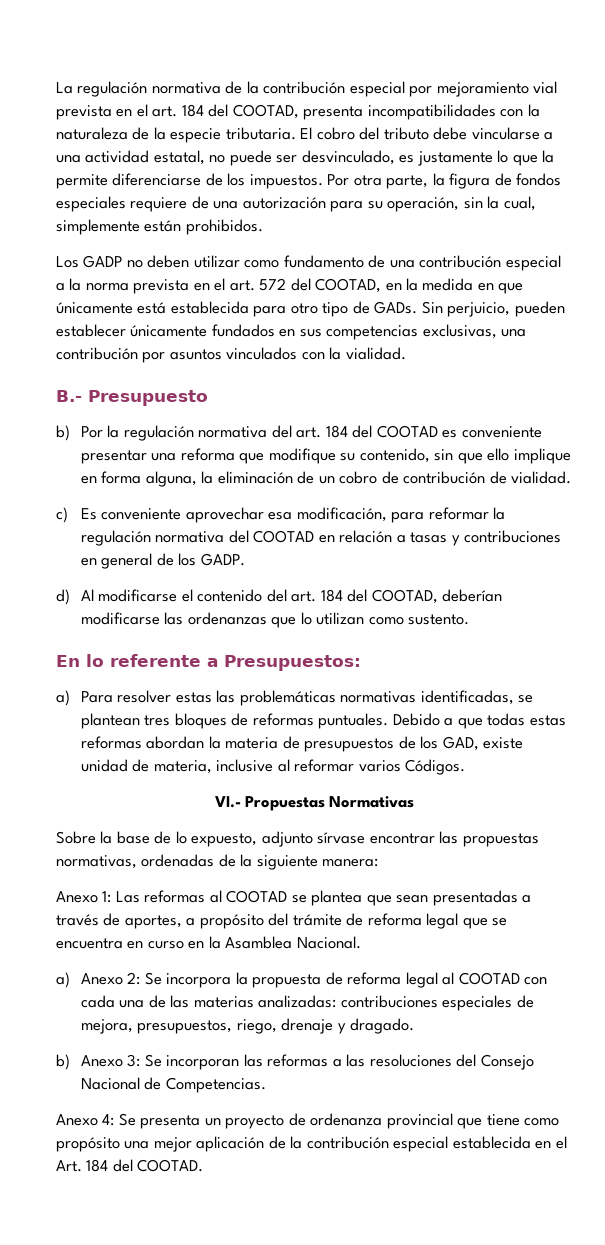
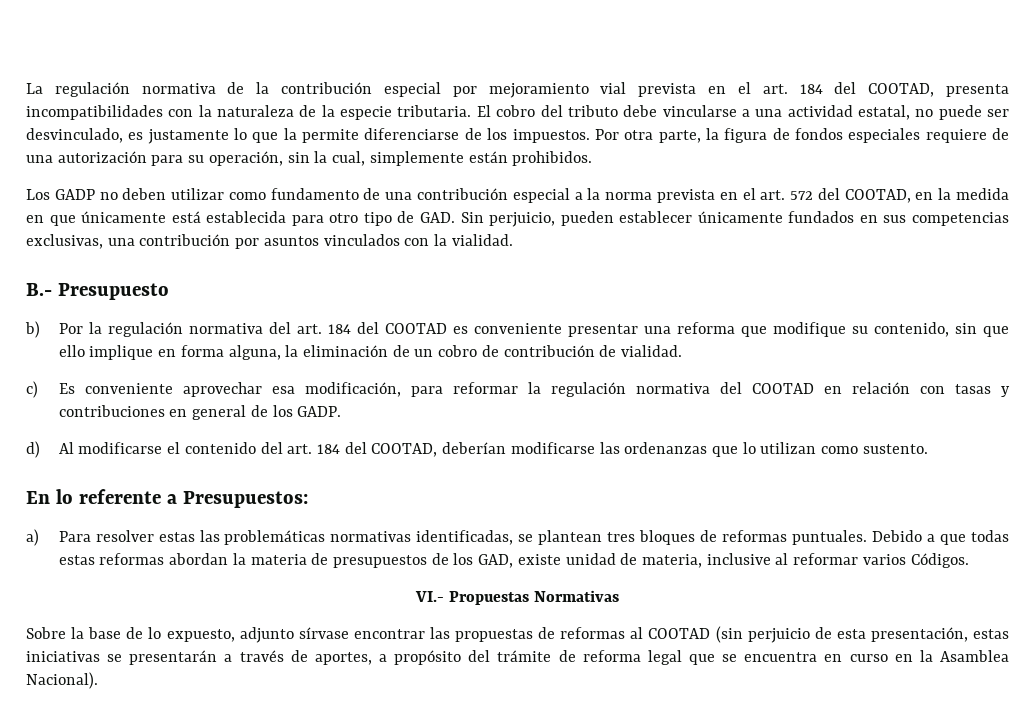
- Los GADP no deben utilizar como fundamento de una contribución especial a la norma prevista en el art. 572 del COOTAD, en la medida en que únicamente está establecida para otro tipo de GADs. Sin perjuicio, pueden establecer únicamente fundados en sus competencias exclusivas, una contribución por asuntos vinculados con la vialidad.
+ Los GADP no deben utilizar como fundamento de una contribución especial a la norma prevista en el art. 572 del COOTAD, en la medida en que únicamente está establecida para otro tipo de GAD. Sin perjuicio, pueden establecer únicamente fundados en sus competencias exclusivas, una contribución por asuntos vinculados con la vialidad.
- c) Es conveniente aprovechar esa modificación, para reformar la regulación normativa del COOTAD en relación a tasas y contribuciones en general de los GADP.
+ c) Es conveniente aprovechar esa modificación, para reformar la regulación normativa del COOTAD en relación con tasas y contribuciones en general de los GADP.
- Sobre la base de lo expuesto, adjunto sírvase encontrar las propuestas normativas, ordenadas de la siguiente manera:
- Anexo 1: Las reformas al COOTAD se plantea que sean presentadas a través de aportes, a propósito del trámite de reforma legal que se encuentra en curso en la Asamblea Nacional.
- a) Anexo 2: Se incorpora la propuesta de reforma legal al COOTAD con cada una de las materias analizadas: contribuciones especiales de mejora, presupuestos, riego, drenaje y dragado.
- b) Anexo 3: Se incorporan las reformas a las resoluciones del Consejo Nacional de Competencias.
- Anexo 4: Se presenta un proyecto de ordenanza provincial que tiene como propósito una mejor aplicación de la contribución especial establecida en el Art. 184 del COOTAD.
+ Sobre la base de lo expuesto, adjunto sírvase encontrar las propuestas de reformas al COOTAD (sin perjuicio de esta presentación, estas iniciativas se presentarán a través de aportes, a propósito del trámite de reforma legal que se encuentra en curso en la Asamblea Nacional).

